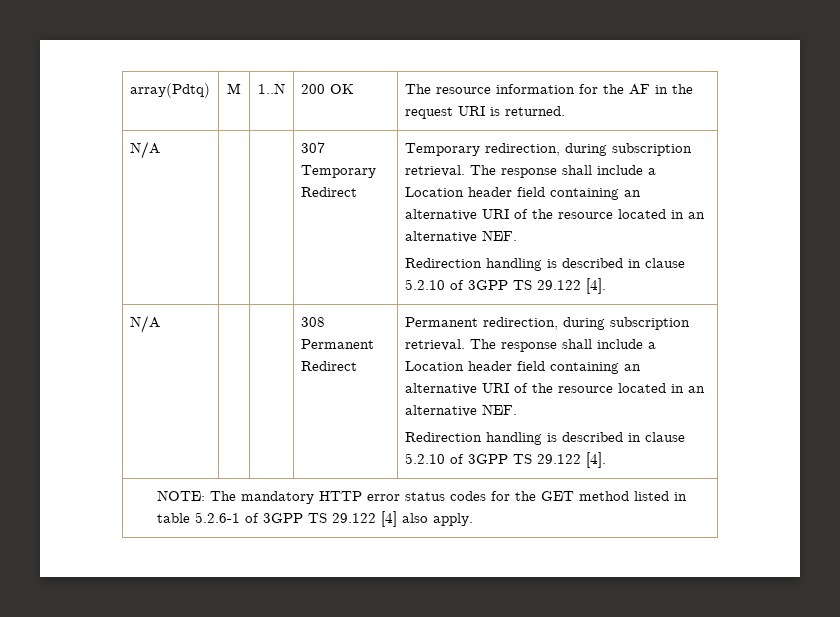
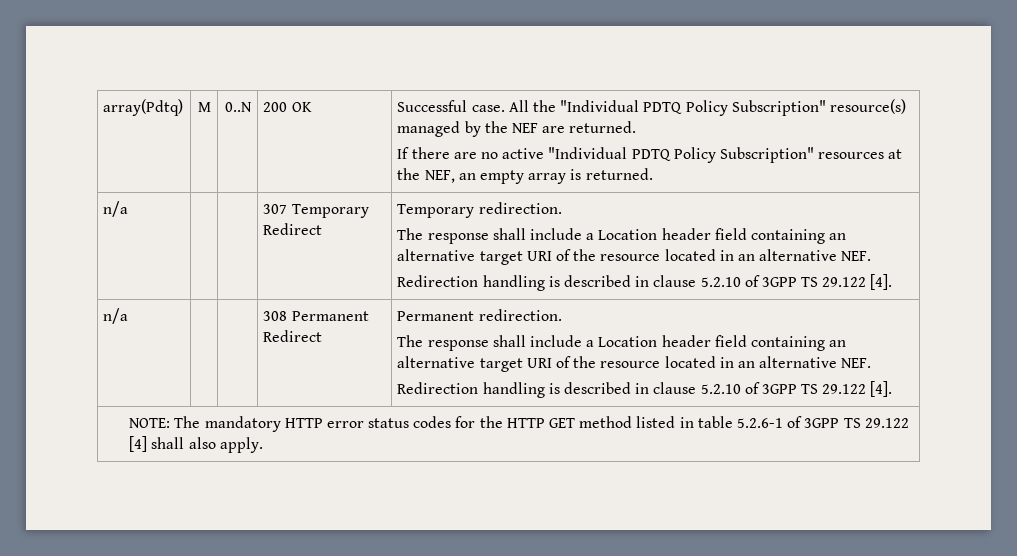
- array(Pdtq) | M | 1..N | 200 OK | The resource information for the AF in the request URI is returned.
- N/A
+ array(Pdtq) | M | 0..N | 200 OK | Successful case. All the "Individual PDTQ Policy Subscription" resource(s) managed by the NEF are returned.
+ If there are no active "Individual PDTQ Policy Subscription" resources at the NEF, an empty array is returned.
+ n/a
- Temporary redirection, during subscription retrieval. The response shall include a Location header field containing an alternative URI of the resource located in an alternative NEF.
+ Temporary redirection.
+ The response shall include a Location header field containing an alternative target URI of the resource located in an alternative NEF.
  Redirection handling is described in clause 5.2.10 of 3GPP TS 29.122 [4].
- N/A
+ n/a
- Permanent redirection, during subscription retrieval. The response shall include a Location header field containing an alternative URI of the resource located in an alternative NEF.
+ Permanent redirection.
+ The response shall include a Location header field containing an alternative target URI of the resource located in an alternative NEF.
- NOTE: The mandatory HTTP error status codes for the GET method listed in table 5.2.6-1 of 3GPP TS 29.122 [4] also apply.
+ NOTE: The mandatory HTTP error status codes for the HTTP GET method listed in table 5.2.6-1 of 3GPP TS 29.122 [4] shall also apply.

